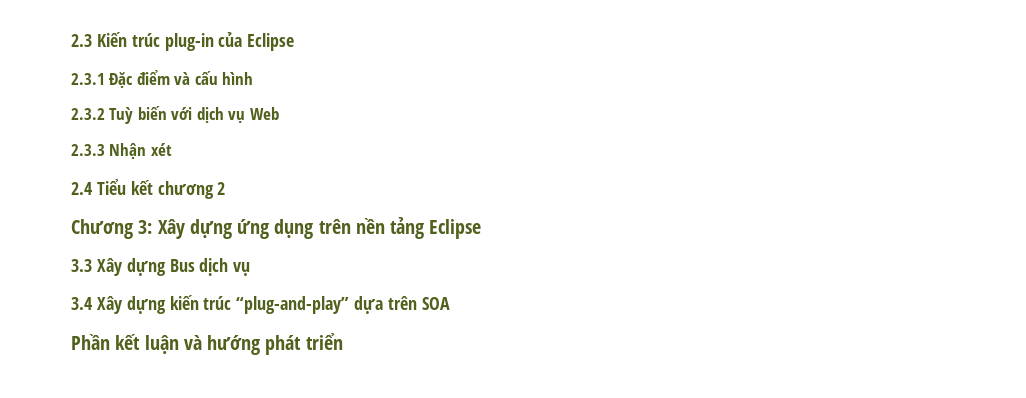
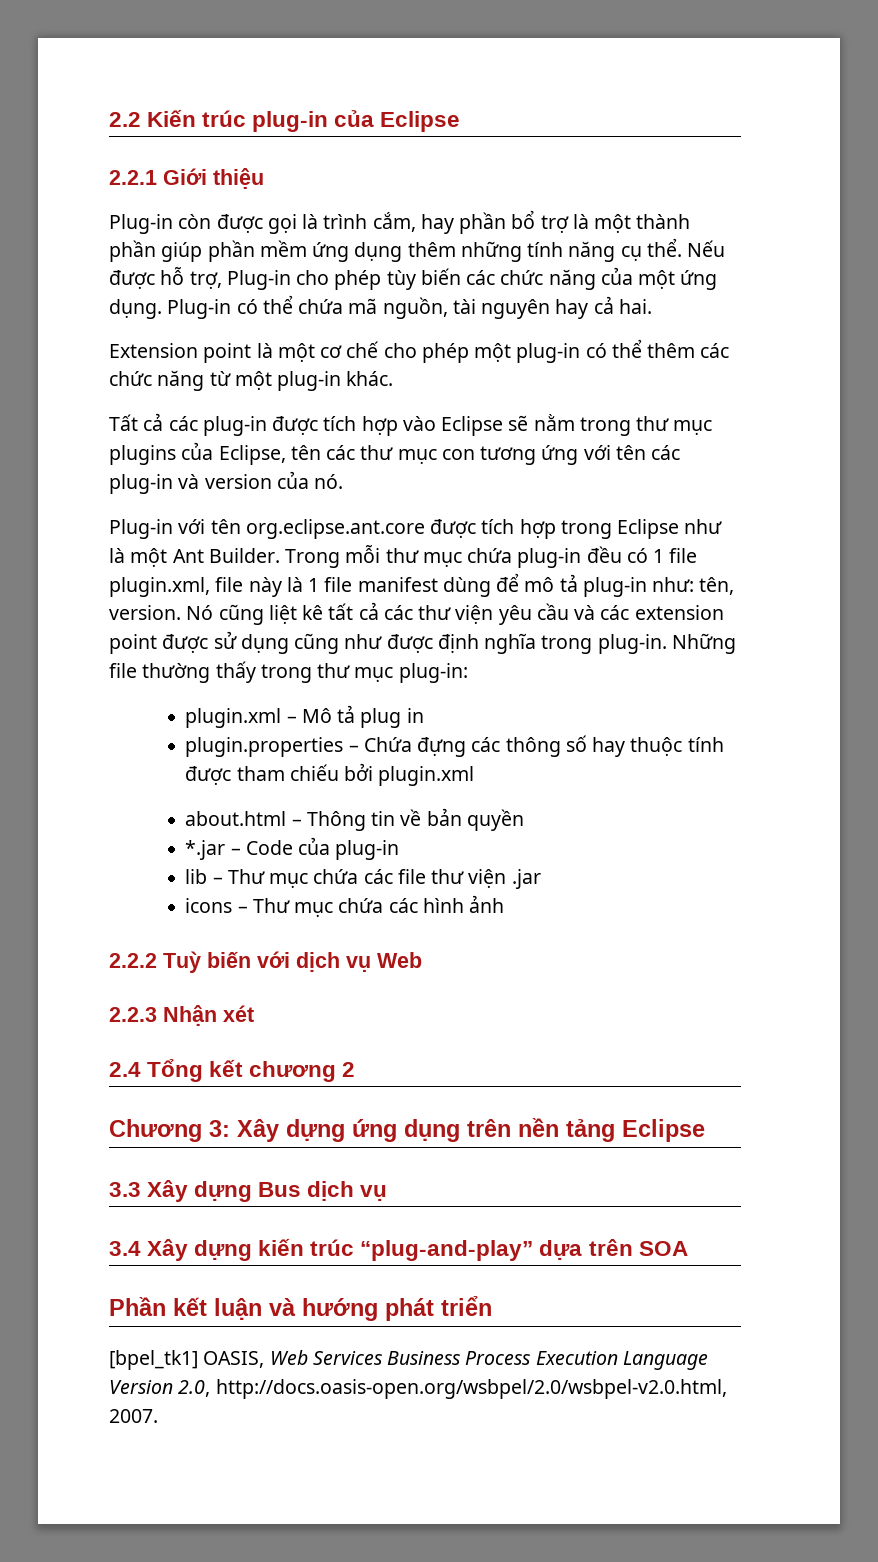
- 2.3 Kiến trúc plug-in của Eclipse
+ 2.2 Kiến trúc plug-in của Eclipse
- 2.3.1 Đặc điểm và cấu hình
- 2.3.2 Tuỳ biến với dịch vụ Web
+ 2.2.1 Giới thiệu
+ Plug-in còn được gọi là trình cắm, hay phần bổ trợ là một thành phần giúp phần mềm ứng dụng thêm những tính năng cụ thể. Nếu được hỗ trợ, Plug-in cho phép tùy biến các chức năng của một ứng dụng. Plug-in có thể chứa mã nguồn, tài nguyên hay cả hai.
+ Extension point là một cơ chế cho phép một plug-in có thể thêm các chức năng từ một plug-in khác.
+ Tất cả các plug-in được tích hợp vào Eclipse sẽ nằm trong thư mục plugins của Eclipse, tên các thư mục con tương ứng với tên các plug-in và version của nó.
+ Plug-in với tên org.eclipse.ant.core được tích hợp trong Eclipse như là một Ant Builder. Trong mỗi thư mục chứa plug-in đều có 1 file plugin.xml, file này là 1 file manifest dùng để mô tả plug-in như: tên, version. Nó cũng liệt kê tất cả các thư viện yêu cầu và các extension point được sử dụng cũng như được định nghĩa trong plug-in. Những file thường thấy trong thư mục plug-in:
+ plugin.xml – Mô tả plug in
+ plugin.properties – Chứa đựng các thông số hay thuộc tính được tham chiếu bởi plugin.xml
+ about.html – Thông tin về bản quyền
+ *.jar – Code của plug-in
+ lib – Thư mục chứa các file thư viện .jar
+ icons – Thư mục chứa các hình ảnh
+ 2.2.2 Tuỳ biến với dịch vụ Web
- 2.3.3 Nhận xét
+ 2.2.3 Nhận xét
- 2.4 Tiểu kết chương 2
+ 2.4 Tổng kết chương 2
+ [bpel_tk1] OASIS, Web Services Business Process Execution Language Version 2.0, http://docs.oasis-open.org/wsbpel/2.0/wsbpel-v2.0.html, 2007.

